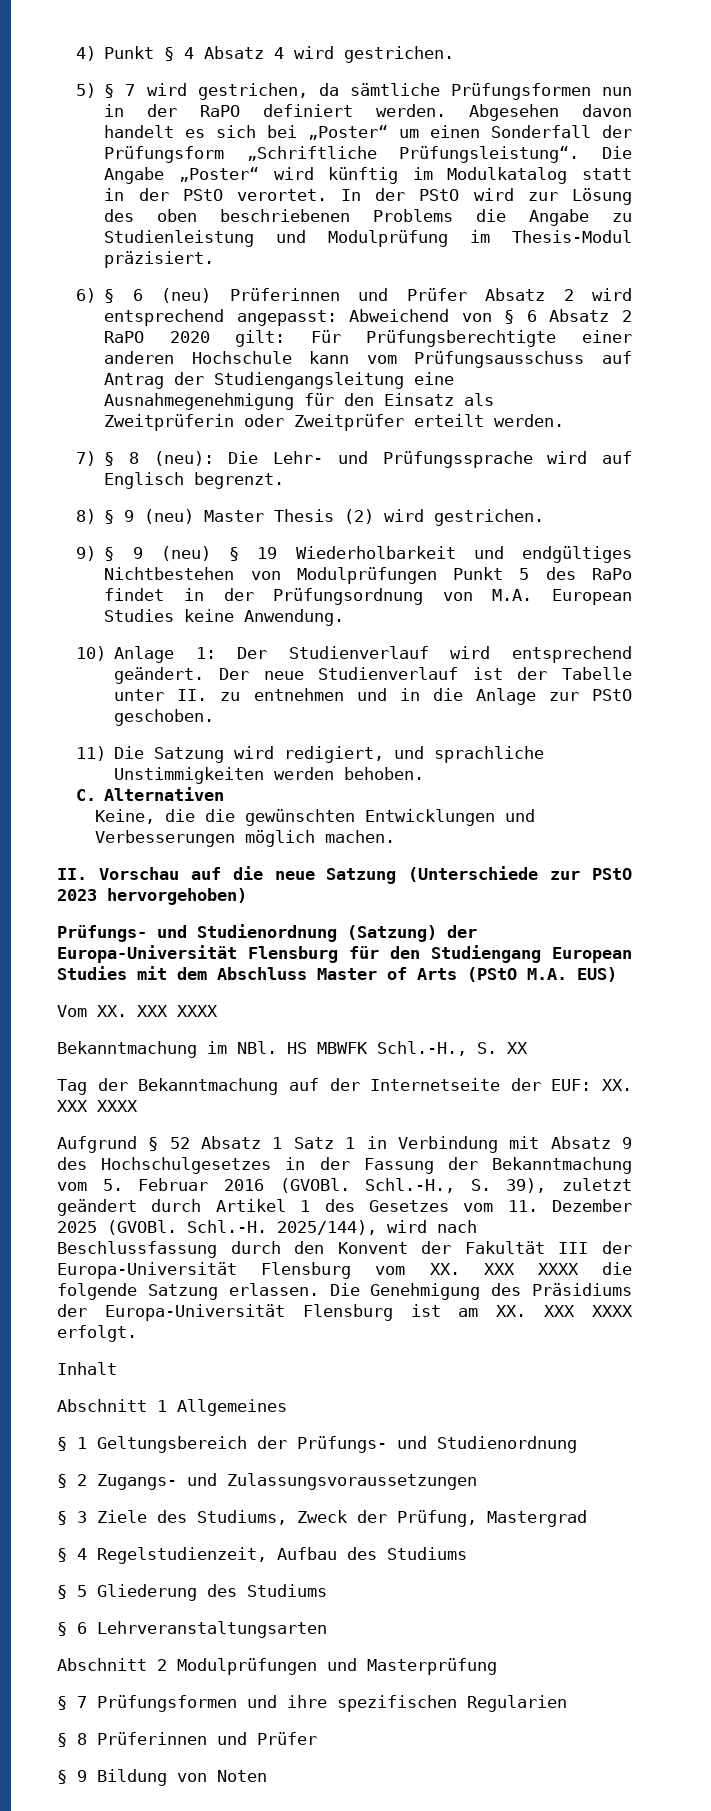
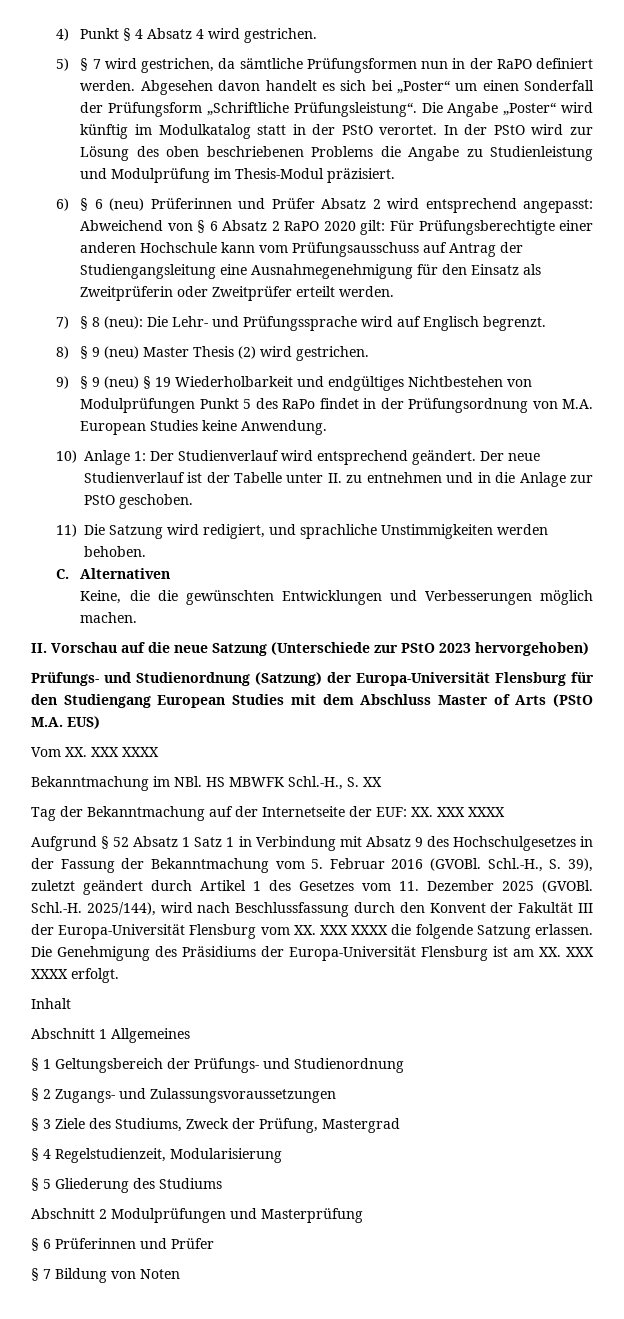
- § 4 Regelstudienzeit, Aufbau des Studiums
+ § 4 Regelstudienzeit, Modularisierung
- § 6 Lehrveranstaltungsarten
- § 7 Prüfungsformen und ihre spezifischen Regularien
- § 8 Prüferinnen und Prüfer
+ § 6 Prüferinnen und Prüfer
- § 9 Bildung von Noten
+ § 7 Bildung von Noten

